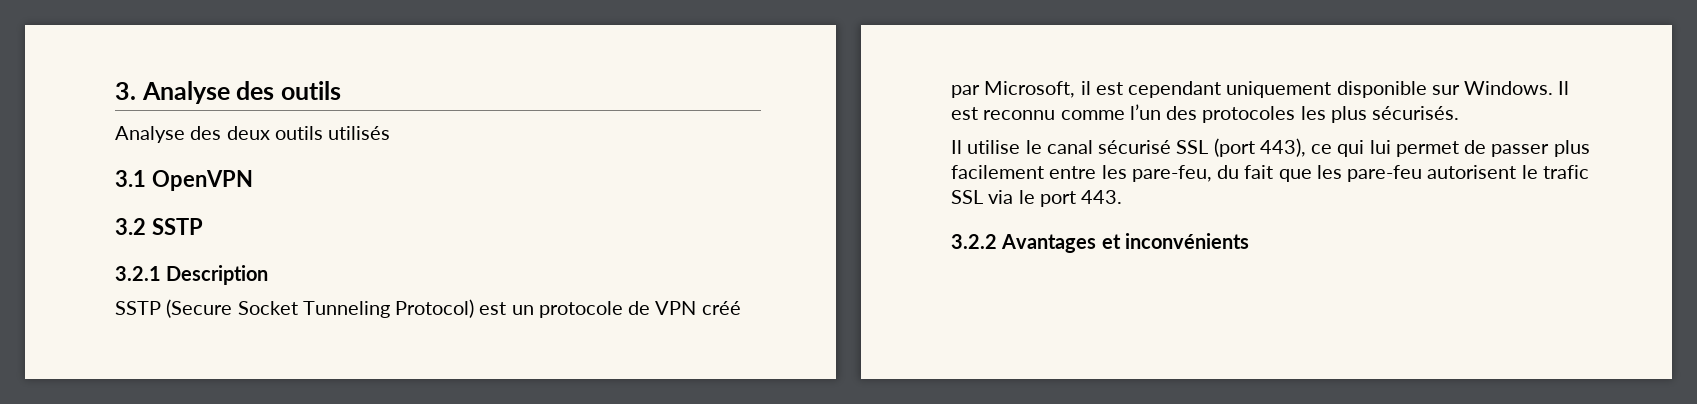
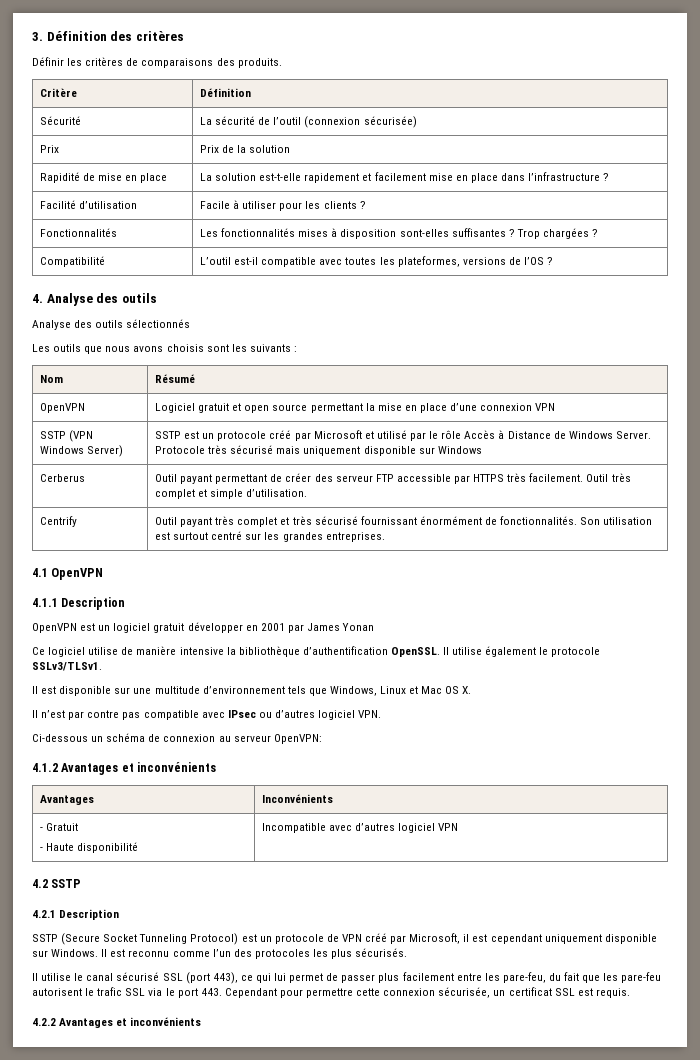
- 3. Analyse des outils
+ 3. Définition des critères
+ Définir les critères de comparaisons des produits.
+ Critère | Définition
+ Sécurité | La sécurité de l’outil (connexion sécurisée)
+ Prix | Prix de la solution
+ Rapidité de mise en place | La solution est-t-elle rapidement et facilement mise en place dans l’infrastructure ?
+ Facilité d’utilisation | Facile à utiliser pour les clients ?
+ Fonctionnalités | Les fonctionnalités mises à disposition sont-elles suffisantes ? Trop chargées ?
+ Compatibilité | L’outil est-il compatible avec toutes les plateformes, versions de l’OS ?
+ 4. Analyse des outils
- Analyse des deux outils utilisés
- 3.1 OpenVPN
- 3.2 SSTP
+ Analyse des outils sélectionnés
+ Les outils que nous avons choisis sont les suivants :
+ Nom | Résumé
+ OpenVPN | Logiciel gratuit et open source permettant la mise en place d’une connexion VPN
+ SSTP (VPN Windows Server) | SSTP est un protocole créé par Microsoft et utilisé par le rôle Accès à Distance de Windows Server. Protocole très sécurisé mais uniquement disponible sur Windows
+ Cerberus | Outil payant permettant de créer des serveur FTP accessible par HTTPS très facilement. Outil très complet et simple d’utilisation.
+ Centrify | Outil payant très complet et très sécurisé fournissant énormément de fonctionnalités. Son utilisation est surtout centré sur les grandes entreprises.
+ 4.1 OpenVPN
+ 4.1.1 Description
+ OpenVPN est un logiciel gratuit développer en 2001 par James Yonan
+ Ce logiciel utilise de manière intensive la bibliothèque d’authentification OpenSSL. Il utilise également le protocole SSLv3/TLSv1.
+ Il est disponible sur une multitude d’environnement tels que Windows, Linux et Mac OS X.
+ Il n’est par contre pas compatible avec IPsec ou d’autres logiciel VPN.
+ Ci-dessous un schéma de connexion au serveur OpenVPN:
+ 4.1.2 Avantages et inconvénients
+ Avantages | Inconvénients
+ - Gratuit
+ - Haute disponibilité | Incompatible avec d’autres logiciel VPN
+ 4.2 SSTP
- 3.2.1 Description
+ 4.2.1 Description
- Il utilise le canal sécurisé SSL (port 443), ce qui lui permet de passer plus facilement entre les pare-feu, du fait que les pare-feu autorisent le trafic SSL via le port 443.
- 3.2.2 Avantages et inconvénients
+ Il utilise le canal sécurisé SSL (port 443), ce qui lui permet de passer plus facilement entre les pare-feu, du fait que les pare-feu autorisent le trafic SSL via le port 443. Cependant pour permettre cette connexion sécurisée, un certificat SSL est requis.
+ 4.2.2 Avantages et inconvénients

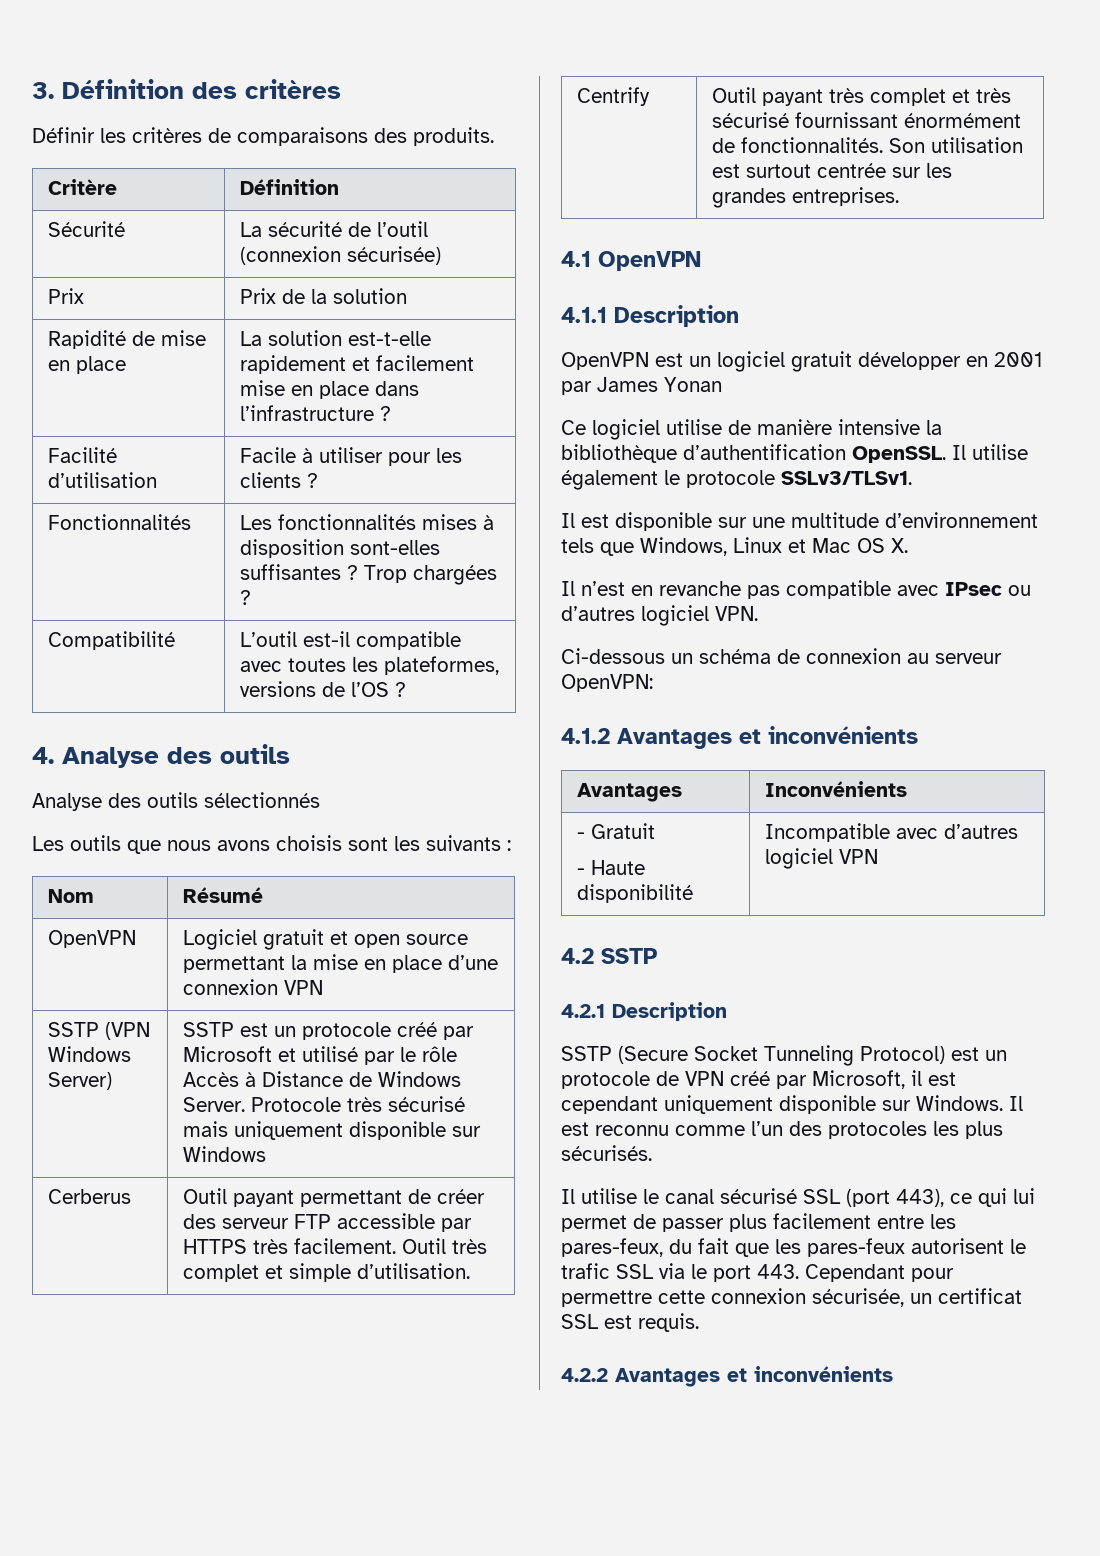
- Centrify | Outil payant très complet et très sécurisé fournissant énormément de fonctionnalités. Son utilisation est surtout centré sur les grandes entreprises.
+ Centrify | Outil payant très complet et très sécurisé fournissant énormément de fonctionnalités. Son utilisation est surtout centrée sur les grandes entreprises.
- Il n’est par contre pas compatible avec IPsec ou d’autres logiciel VPN.
+ Il n’est en revanche pas compatible avec IPsec ou d’autres logiciel VPN.
- Il utilise le canal sécurisé SSL (port 443), ce qui lui permet de passer plus facilement entre les pare-feu, du fait que les pare-feu autorisent le trafic SSL via le port 443. Cependant pour permettre cette connexion sécurisée, un certificat SSL est requis.
+ Il utilise le canal sécurisé SSL (port 443), ce qui lui permet de passer plus facilement entre les pares-feux, du fait que les pares-feux autorisent le trafic SSL via le port 443. Cependant pour permettre cette connexion sécurisée, un certificat SSL est requis.

